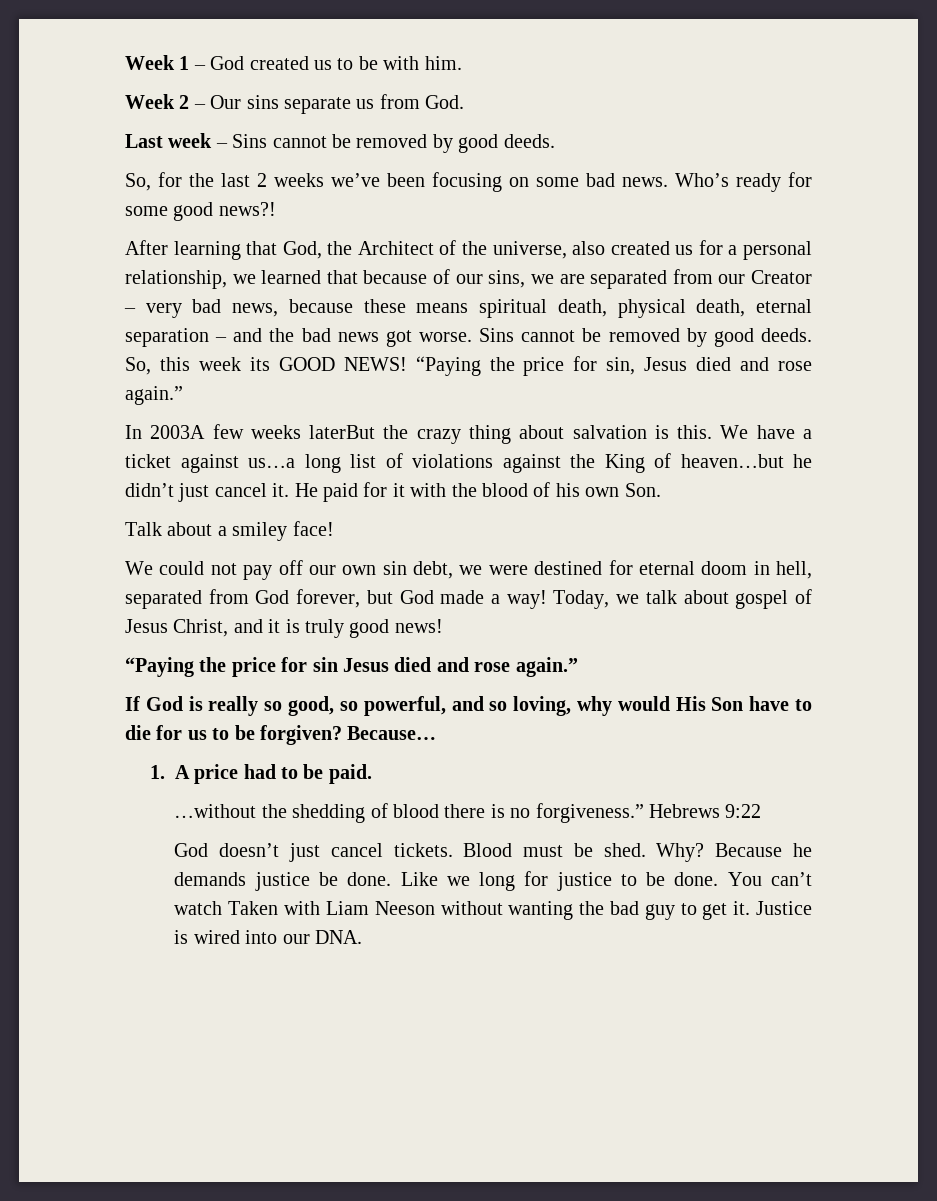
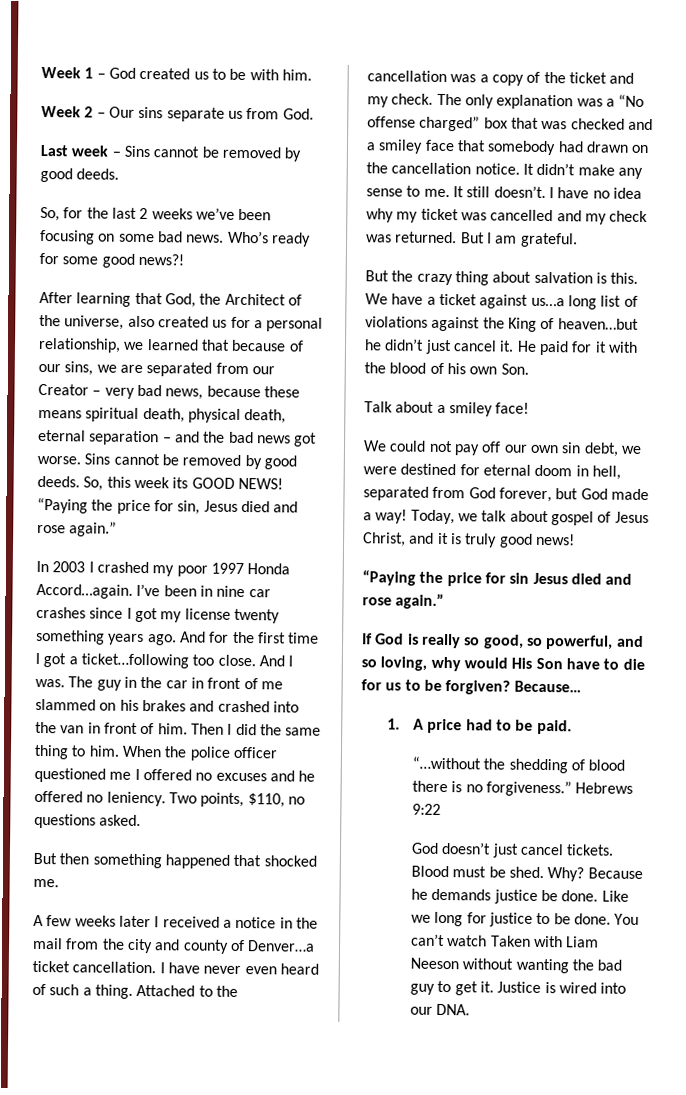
- In 2003A few weeks laterBut the crazy thing about salvation is this.
+ In 2003 I crashed my poor 1997 Honda Accord…again. I’ve been in nine car crashes since I got my license twenty something years ago. And for the first time I got a ticket…following too close. And I was. The guy in the car in front of me slammed on his brakes and crashed into the van in front of him. Then I did the same thing to him. When the police officer questioned me I offered no excuses and he offered no leniency. Two points, $110, no questions asked.
+ But then something happened that shocked me.
+ A few weeks later I received a notice in the mail from the city and county of Denver…a ticket cancellation. I have never even heard of such a thing. Attached to the cancellation was a copy of the ticket and my check. The only explanation was a “No offense charged” box that was checked and a smiley face that somebody had drawn on the cancellation notice. It didn’t make any sense to me. It still doesn’t. I have no idea why my ticket was cancelled and my check was returned. But I am grateful.
+ But the crazy thing about salvation is this.
- …without the shedding of blood there is no forgiveness.”
+ “…without the shedding of blood there is no forgiveness.”

